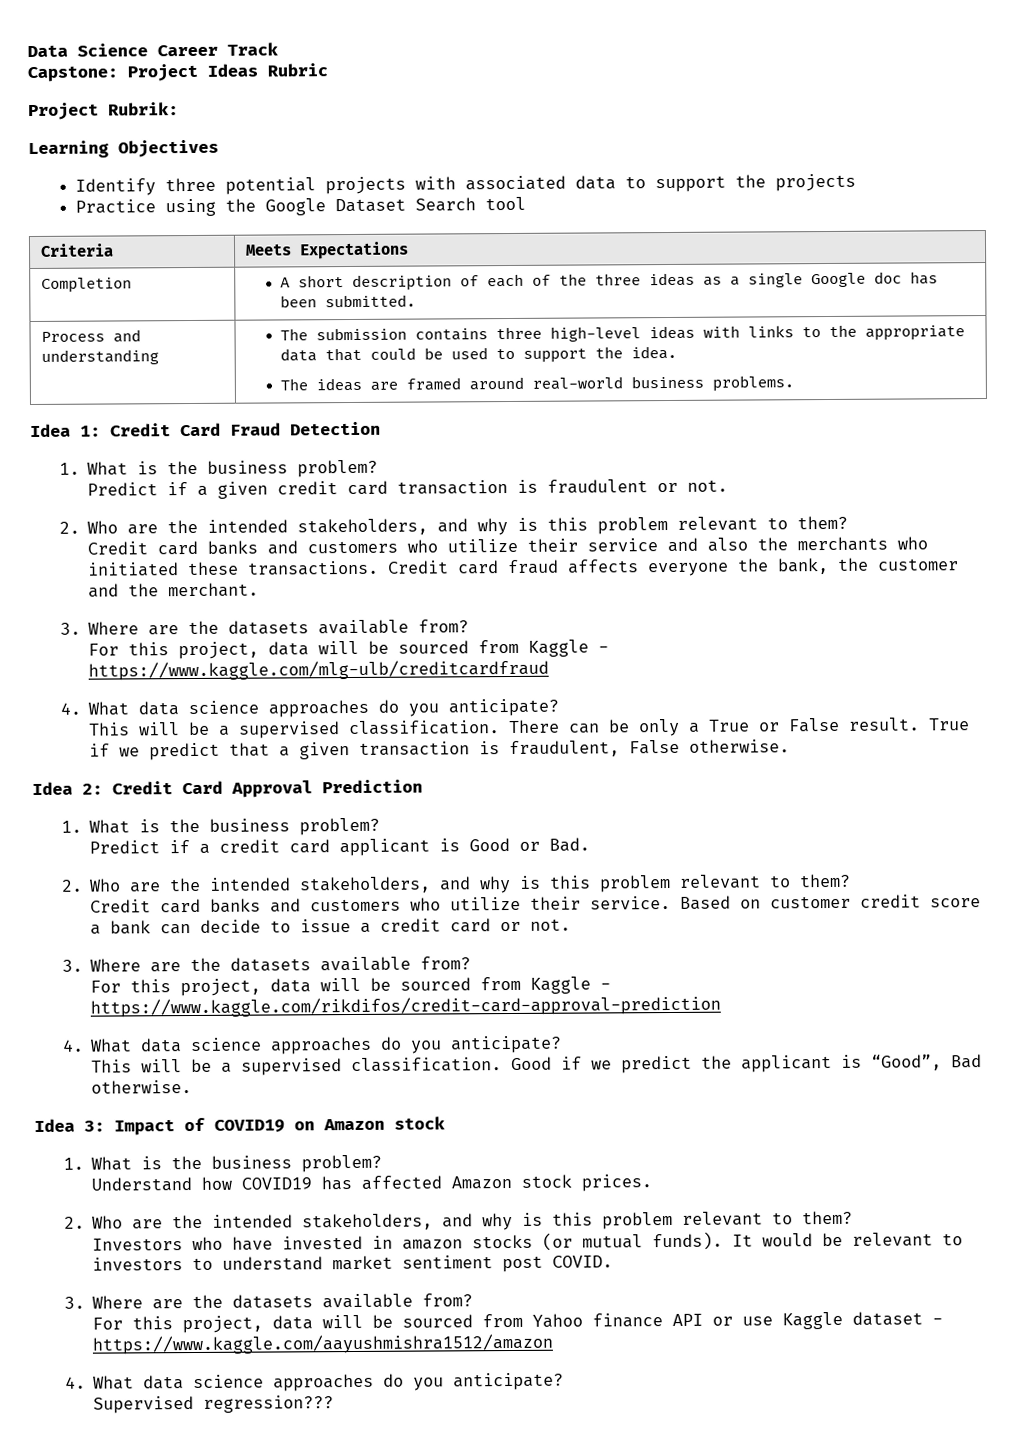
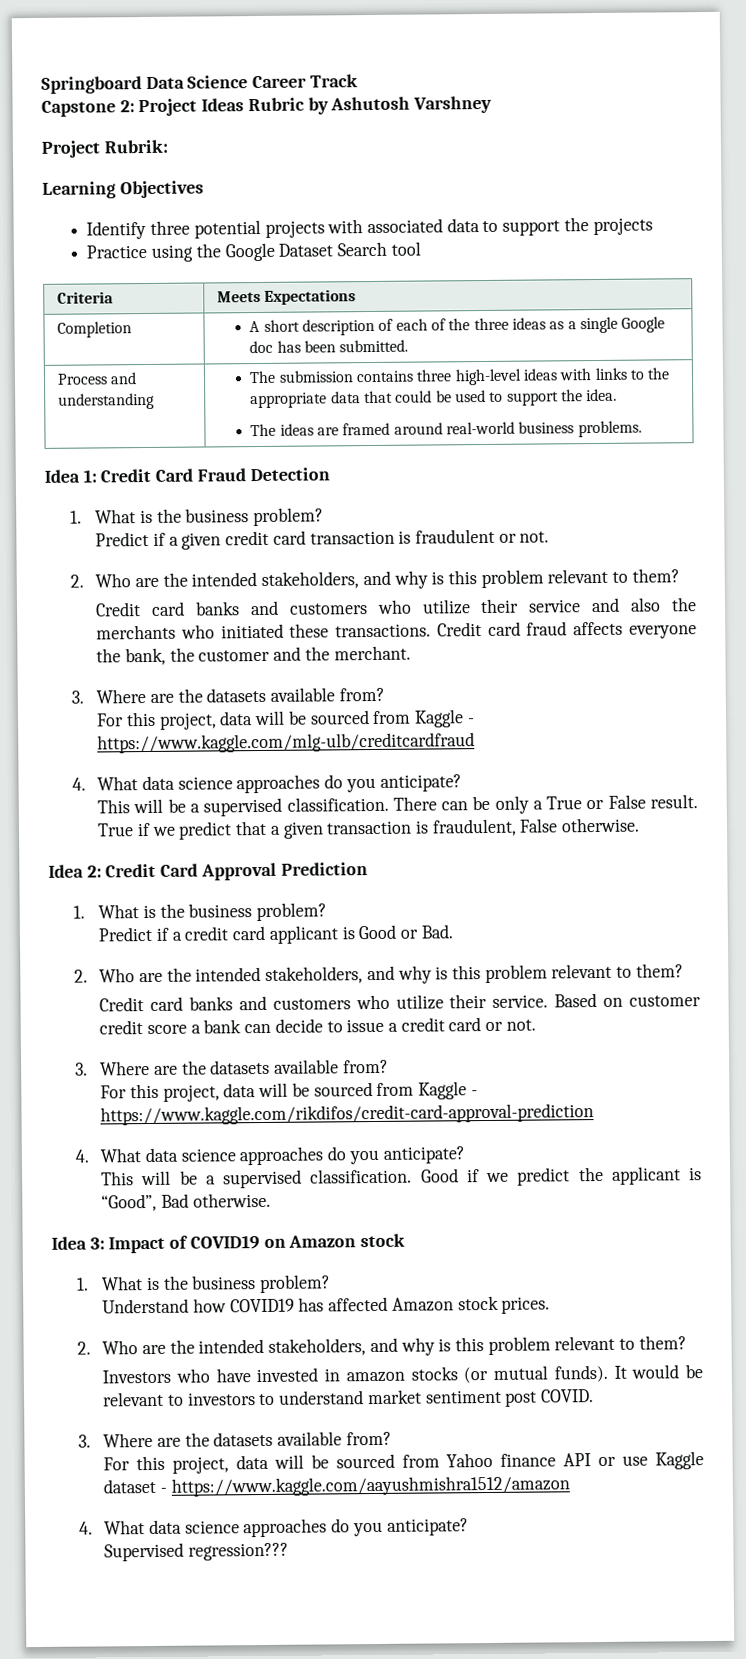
- Data Science Career Track
+ Springboard Data Science Career Track
- Capstone: Project Ideas Rubric
+ Capstone 2: Project Ideas Rubric by Ashutosh Varshney

